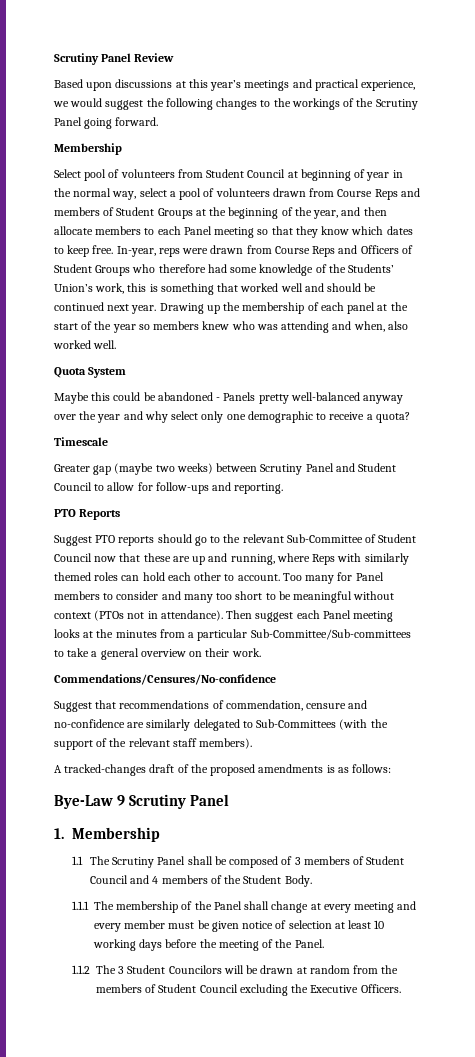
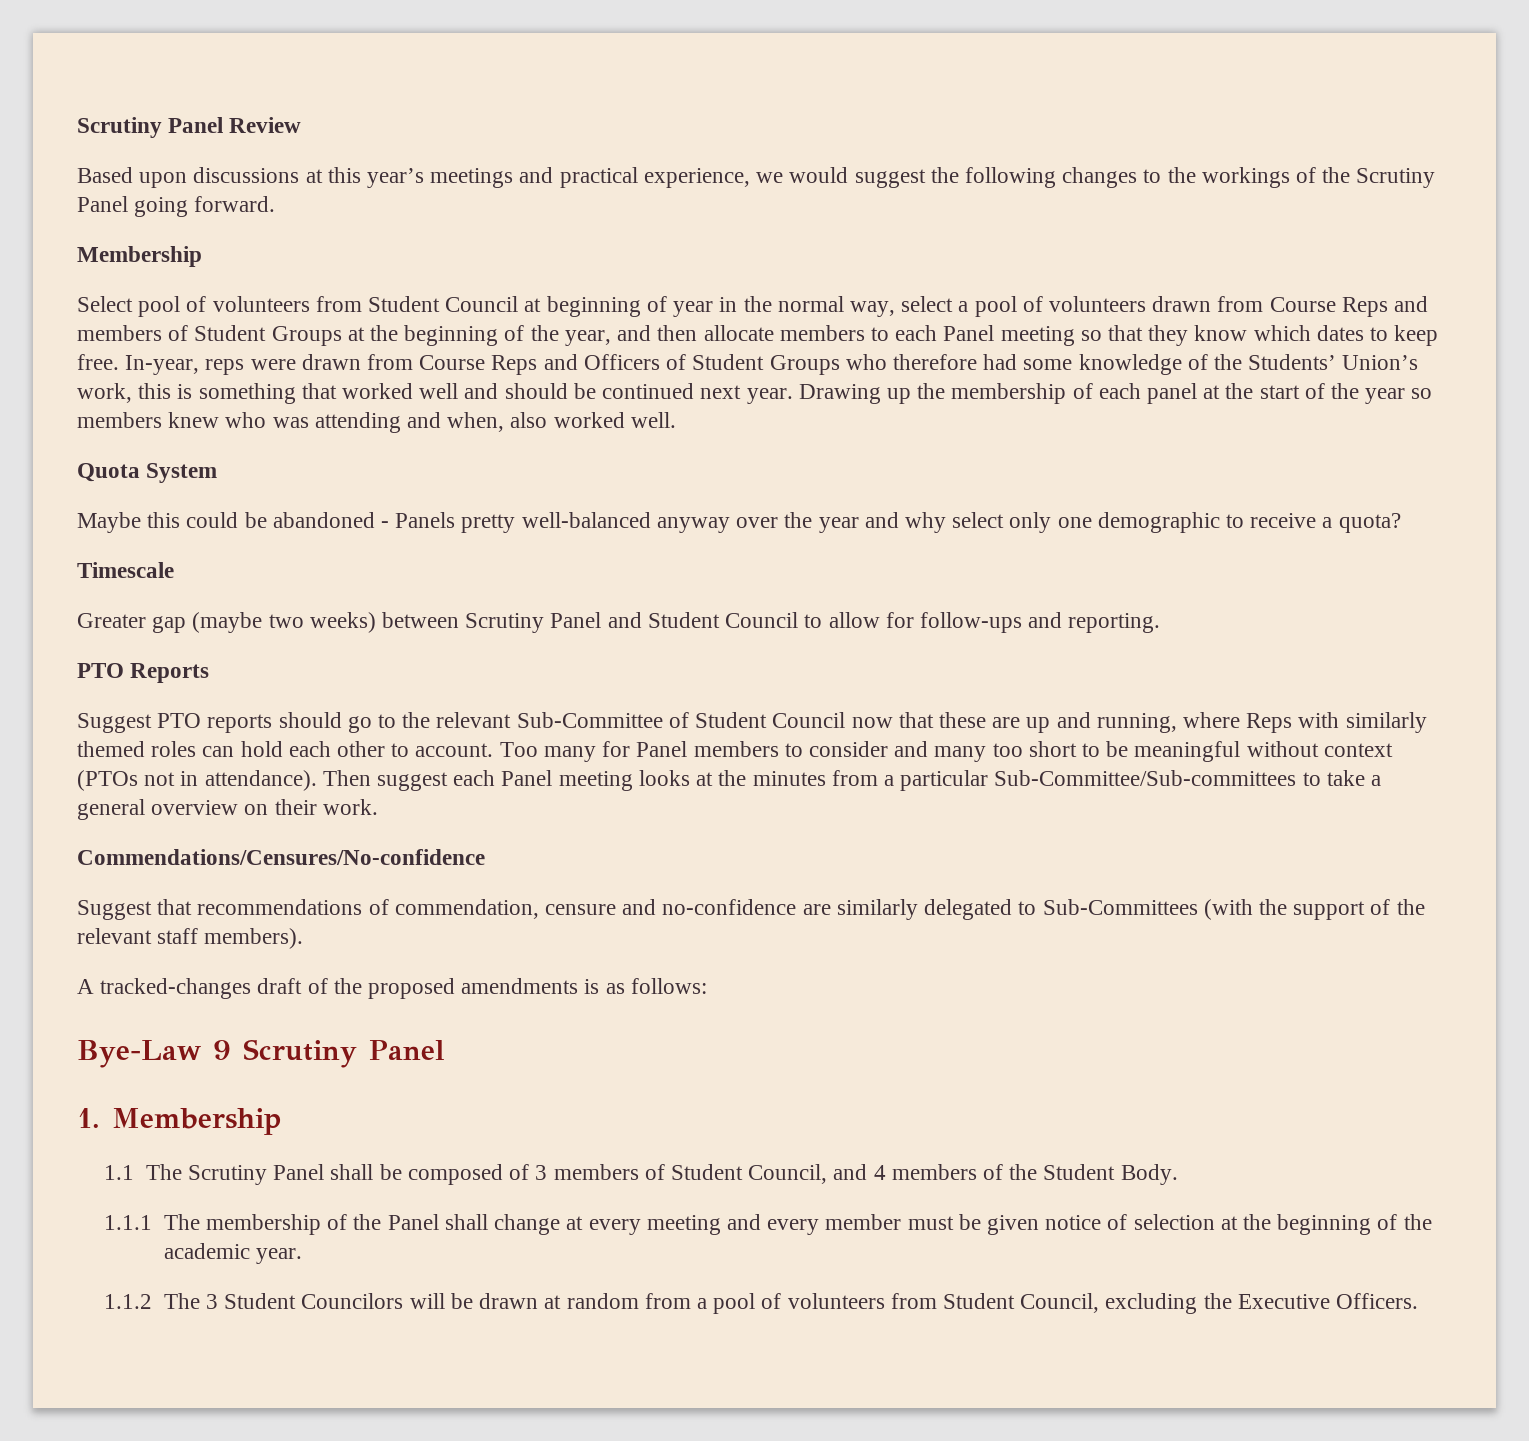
- 1.1 The Scrutiny Panel shall be composed of 3 members of Student Council and 4 members of the Student Body.
+ 1.1 The Scrutiny Panel shall be composed of 3 members of Student Council, and 4 members of the Student Body.
- 1.1.1 The membership of the Panel shall change at every meeting and every member must be given notice of selection at least 10 working days before the meeting of the Panel.
+ 1.1.1 The membership of the Panel shall change at every meeting and every member must be given notice of selection at the beginning of the academic year.
- 1.1.2 The 3 Student Councilors will be drawn at random from the members of Student Council excluding the Executive Officers.
+ 1.1.2 The 3 Student Councilors will be drawn at random from a pool of volunteers from Student Council, excluding the Executive Officers.

